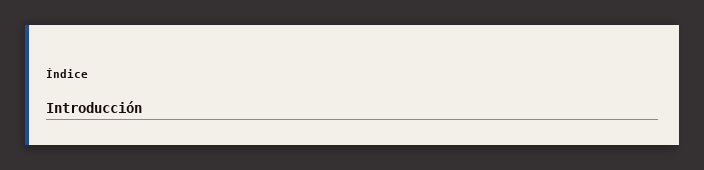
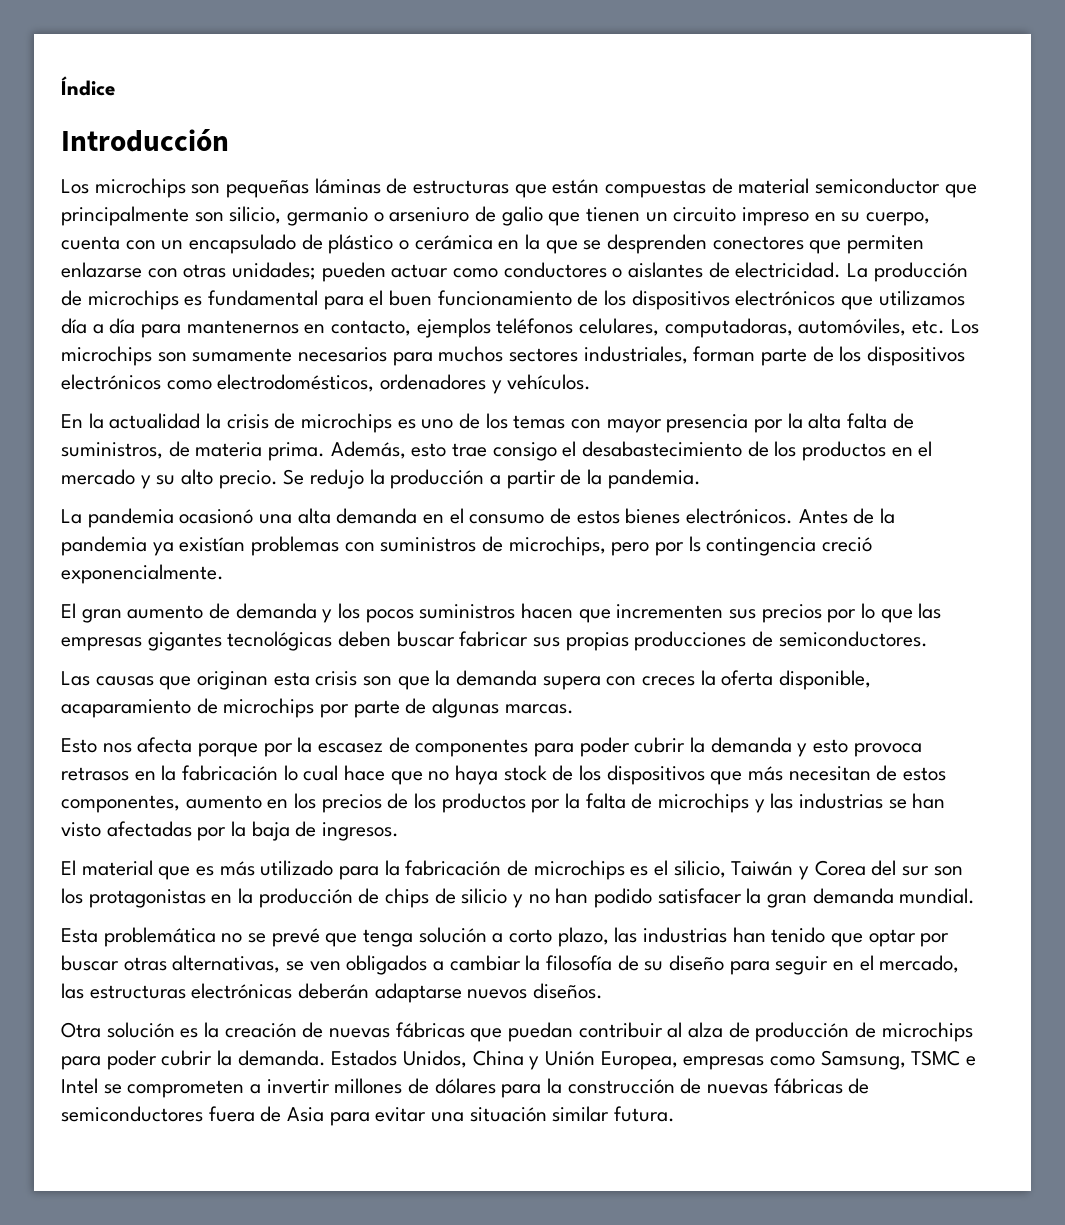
+ Los microchips son pequeñas láminas de estructuras que están compuestas de material semiconductor que principalmente son silicio, germanio o arseniuro de galio que tienen un circuito impreso en su cuerpo, cuenta con un encapsulado de plástico o cerámica en la que se desprenden conectores que permiten enlazarse con otras unidades; pueden actuar como conductores o aislantes de electricidad. La producción de microchips es fundamental para el buen funcionamiento de los dispositivos electrónicos que utilizamos día a día para mantenernos en contacto, ejemplos teléfonos celulares, computadoras, automóviles, etc. Los microchips son sumamente necesarios para muchos sectores industriales, forman parte de los dispositivos electrónicos como electrodomésticos, ordenadores y vehículos.
+ En la actualidad la crisis de microchips es uno de los temas con mayor presencia por la alta falta de suministros, de materia prima. Además, esto trae consigo el desabastecimiento de los productos en el mercado y su alto precio. Se redujo la producción a partir de la pandemia.
+ La pandemia ocasionó una alta demanda en el consumo de estos bienes electrónicos. Antes de la pandemia ya existían problemas con suministros de microchips, pero por ls contingencia creció exponencialmente.
+ El gran aumento de demanda y los pocos suministros hacen que incrementen sus precios por lo que las empresas gigantes tecnológicas deben buscar fabricar sus propias producciones de semiconductores.
+ Las causas que originan esta crisis son que la demanda supera con creces la oferta disponible, acaparamiento de microchips por parte de algunas marcas.
+ Esto nos afecta porque por la escasez de componentes para poder cubrir la demanda y esto provoca retrasos en la fabricación lo cual hace que no haya stock de los dispositivos que más necesitan de estos componentes, aumento en los precios de los productos por la falta de microchips y las industrias se han visto afectadas por la baja de ingresos.
+ El material que es más utilizado para la fabricación de microchips es el silicio, Taiwán y Corea del sur son los protagonistas en la producción de chips de silicio y no han podido satisfacer la gran demanda mundial.
+ Esta problemática no se prevé que tenga solución a corto plazo, las industrias han tenido que optar por buscar otras alternativas, se ven obligados a cambiar la filosofía de su diseño para seguir en el mercado, las estructuras electrónicas deberán adaptarse nuevos diseños.
+ Otra solución es la creación de nuevas fábricas que puedan contribuir al alza de producción de microchips para poder cubrir la demanda. Estados Unidos, China y Unión Europea, empresas como Samsung, TSMC e Intel se comprometen a invertir millones de dólares para la construcción de nuevas fábricas de semiconductores fuera de Asia para evitar una situación similar futura.

